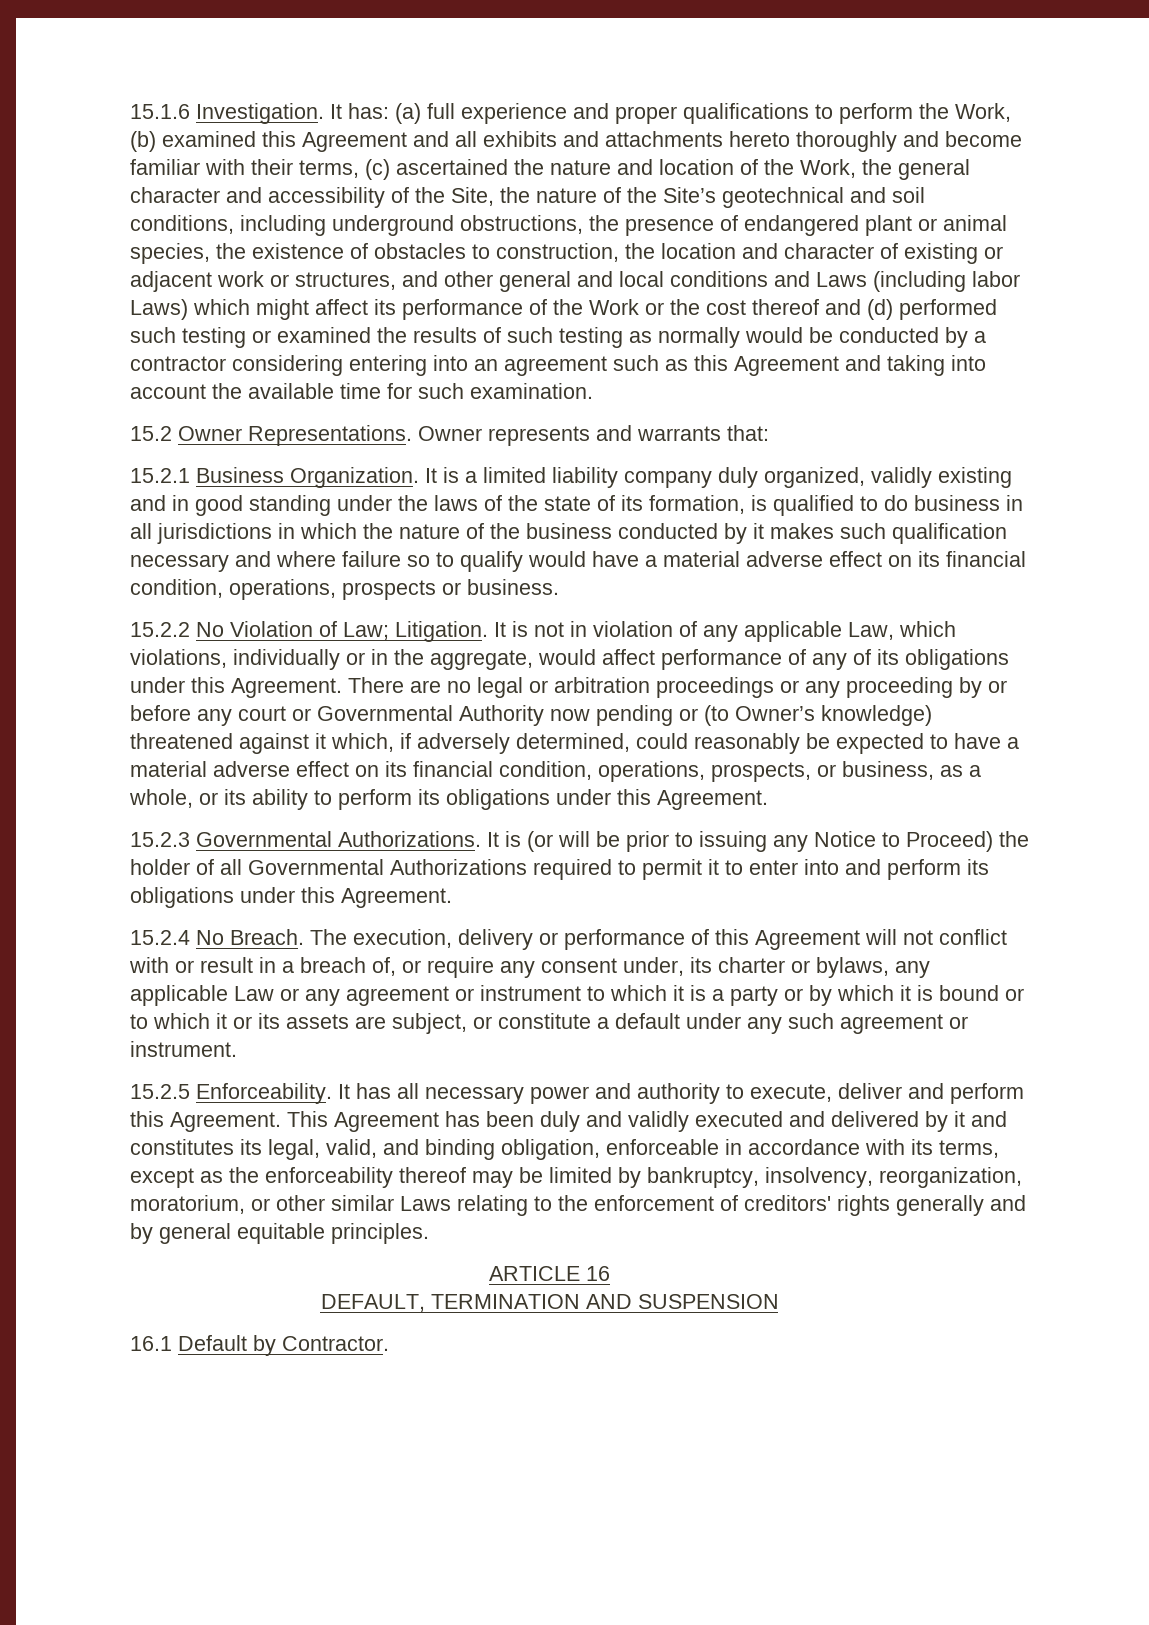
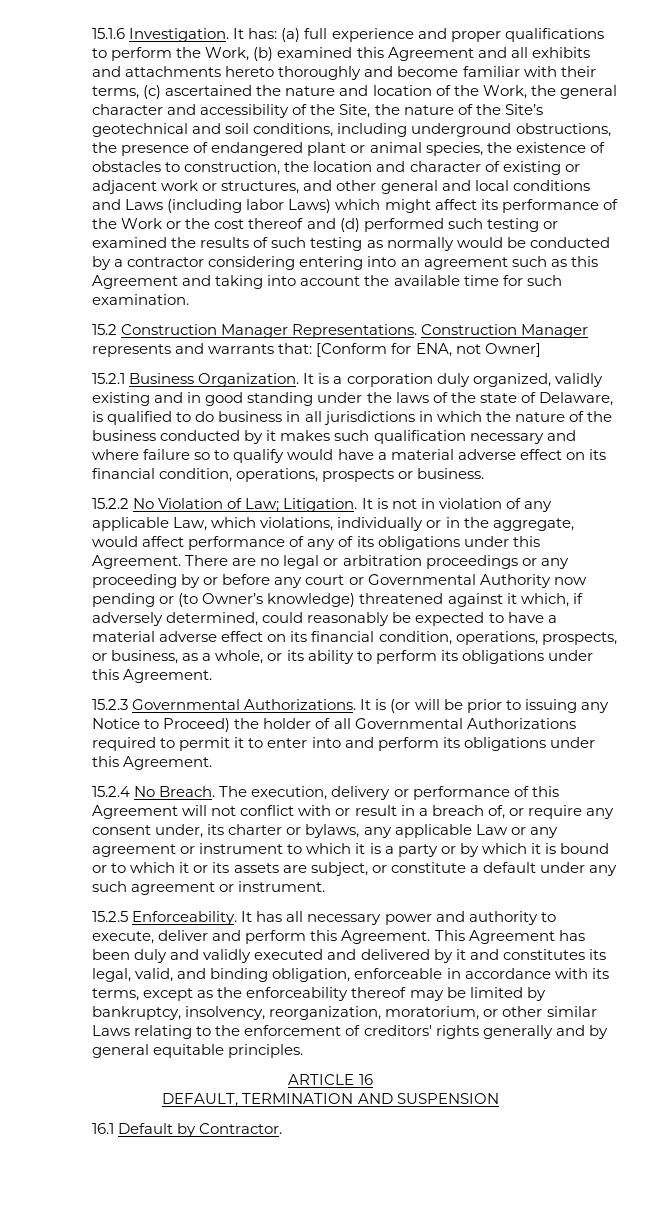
- 15.2 Owner Representations. Owner represents and warrants that:
+ 15.2 Construction Manager Representations. Construction Manager represents and warrants that: [Conform for ENA, not Owner]
- It is a limited liability company duly organized, validly existing and in good standing under the laws of the state of its formation, is qualified to do business in all jurisdictions in which the nature of the business conducted by it makes such qualification necessary and where failure so to qualify would have a material adverse effect on its financial condition, operations, prospects or business.
+ It is a corporation duly organized, validly existing and in good standing under the laws of the state of Delaware, is qualified to do business in all jurisdictions in which the nature of the business conducted by it makes such qualification necessary and where failure so to qualify would have a material adverse effect on its financial condition, operations, prospects or business.

